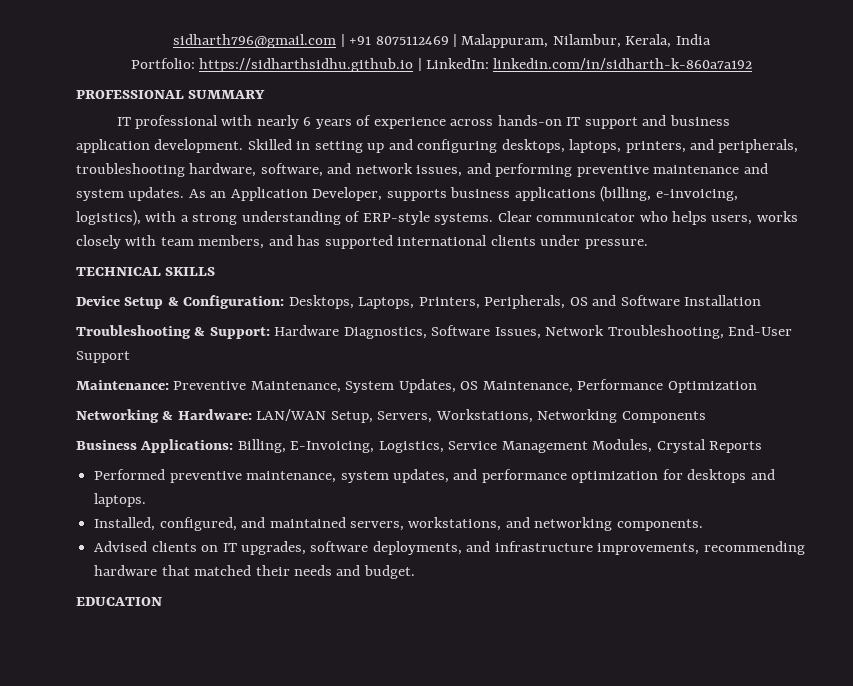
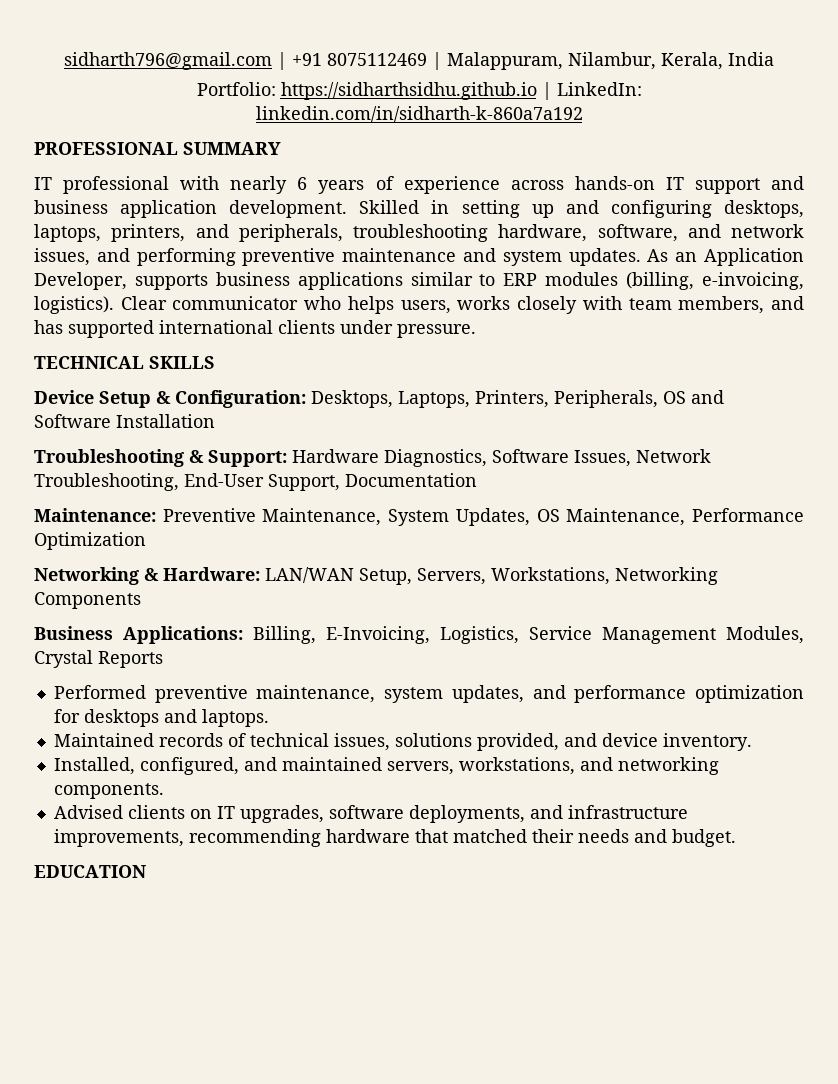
- As an Application Developer, supports business applications (billing, e-invoicing, logistics), with a strong understanding of ERP-style systems.
+ As an Application Developer, supports business applications similar to ERP modules (billing, e-invoicing, logistics).
- Troubleshooting & Support: Hardware Diagnostics, Software Issues, Network Troubleshooting, End-User Support
+ Troubleshooting & Support: Hardware Diagnostics, Software Issues, Network Troubleshooting, End-User Support, Documentation
+ Maintained records of technical issues, solutions provided, and device inventory.

